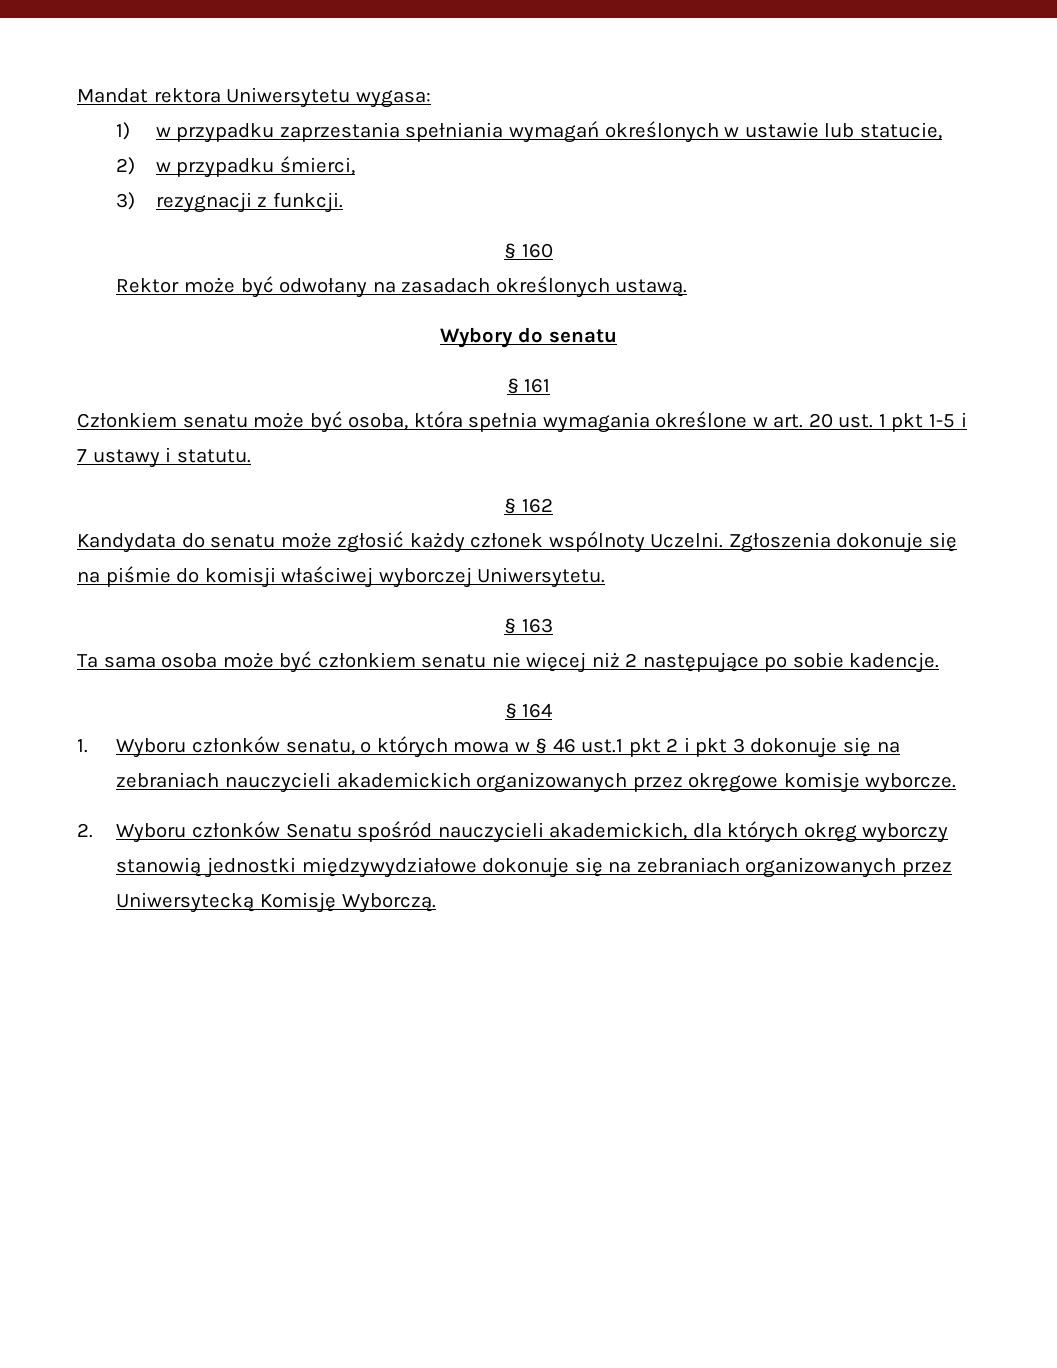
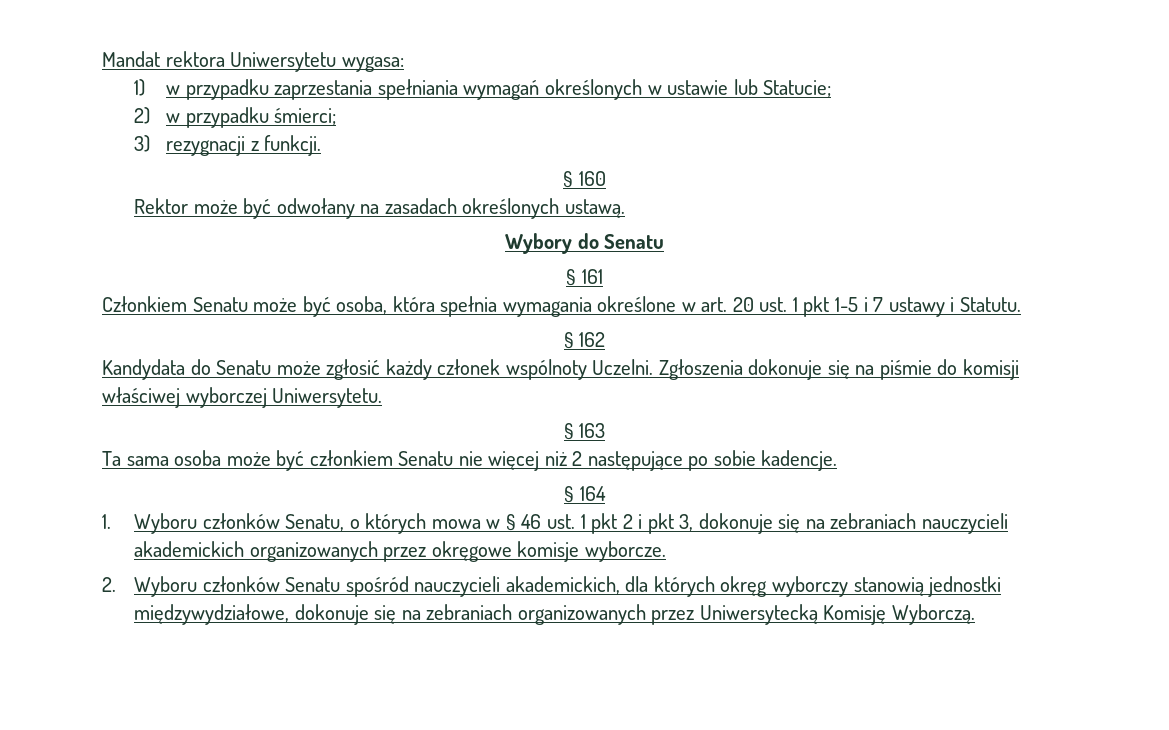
- 1) w przypadku zaprzestania spełniania wymagań określonych w ustawie lub statucie,
+ 1) w przypadku zaprzestania spełniania wymagań określonych w ustawie lub Statucie;
- 2) w przypadku śmierci,
+ 2) w przypadku śmierci;
- Wybory do senatu
+ Wybory do Senatu
- Członkiem senatu może być osoba, która spełnia wymagania określone w art. 20 ust. 1 pkt 1-5 i 7 ustawy i statutu.
+ Członkiem Senatu może być osoba, która spełnia wymagania określone w art. 20 ust. 1 pkt 1-5 i 7 ustawy i Statutu.
- Kandydata do senatu może zgłosić każdy członek wspólnoty Uczelni.
+ Kandydata do Senatu może zgłosić każdy członek wspólnoty Uczelni.
- Ta sama osoba może być członkiem senatu nie więcej niż 2 następujące po sobie kadencje.
+ Ta sama osoba może być członkiem Senatu nie więcej niż 2 następujące po sobie kadencje.
- 1. Wyboru członków senatu, o których mowa w § 46 ust.1 pkt 2 i pkt 3 dokonuje się na zebraniach nauczycieli akademickich organizowanych przez okręgowe komisje wyborcze.
+ 1. Wyboru członków Senatu, o których mowa w § 46 ust. 1 pkt 2 i pkt 3, dokonuje się na zebraniach nauczycieli akademickich organizowanych przez okręgowe komisje wyborcze.
- 2. Wyboru członków Senatu spośród nauczycieli akademickich, dla których okręg wyborczy stanowią jednostki międzywydziałowe dokonuje się na zebraniach organizowanych przez Uniwersytecką Komisję Wyborczą.
+ 2. Wyboru członków Senatu spośród nauczycieli akademickich, dla których okręg wyborczy stanowią jednostki międzywydziałowe, dokonuje się na zebraniach organizowanych przez Uniwersytecką Komisję Wyborczą.

